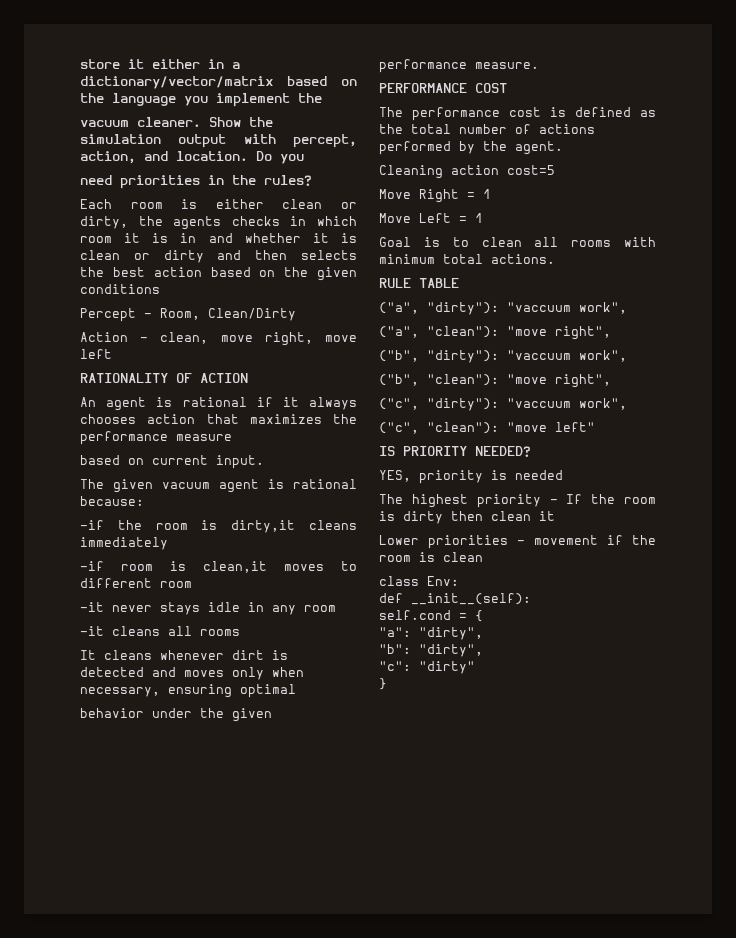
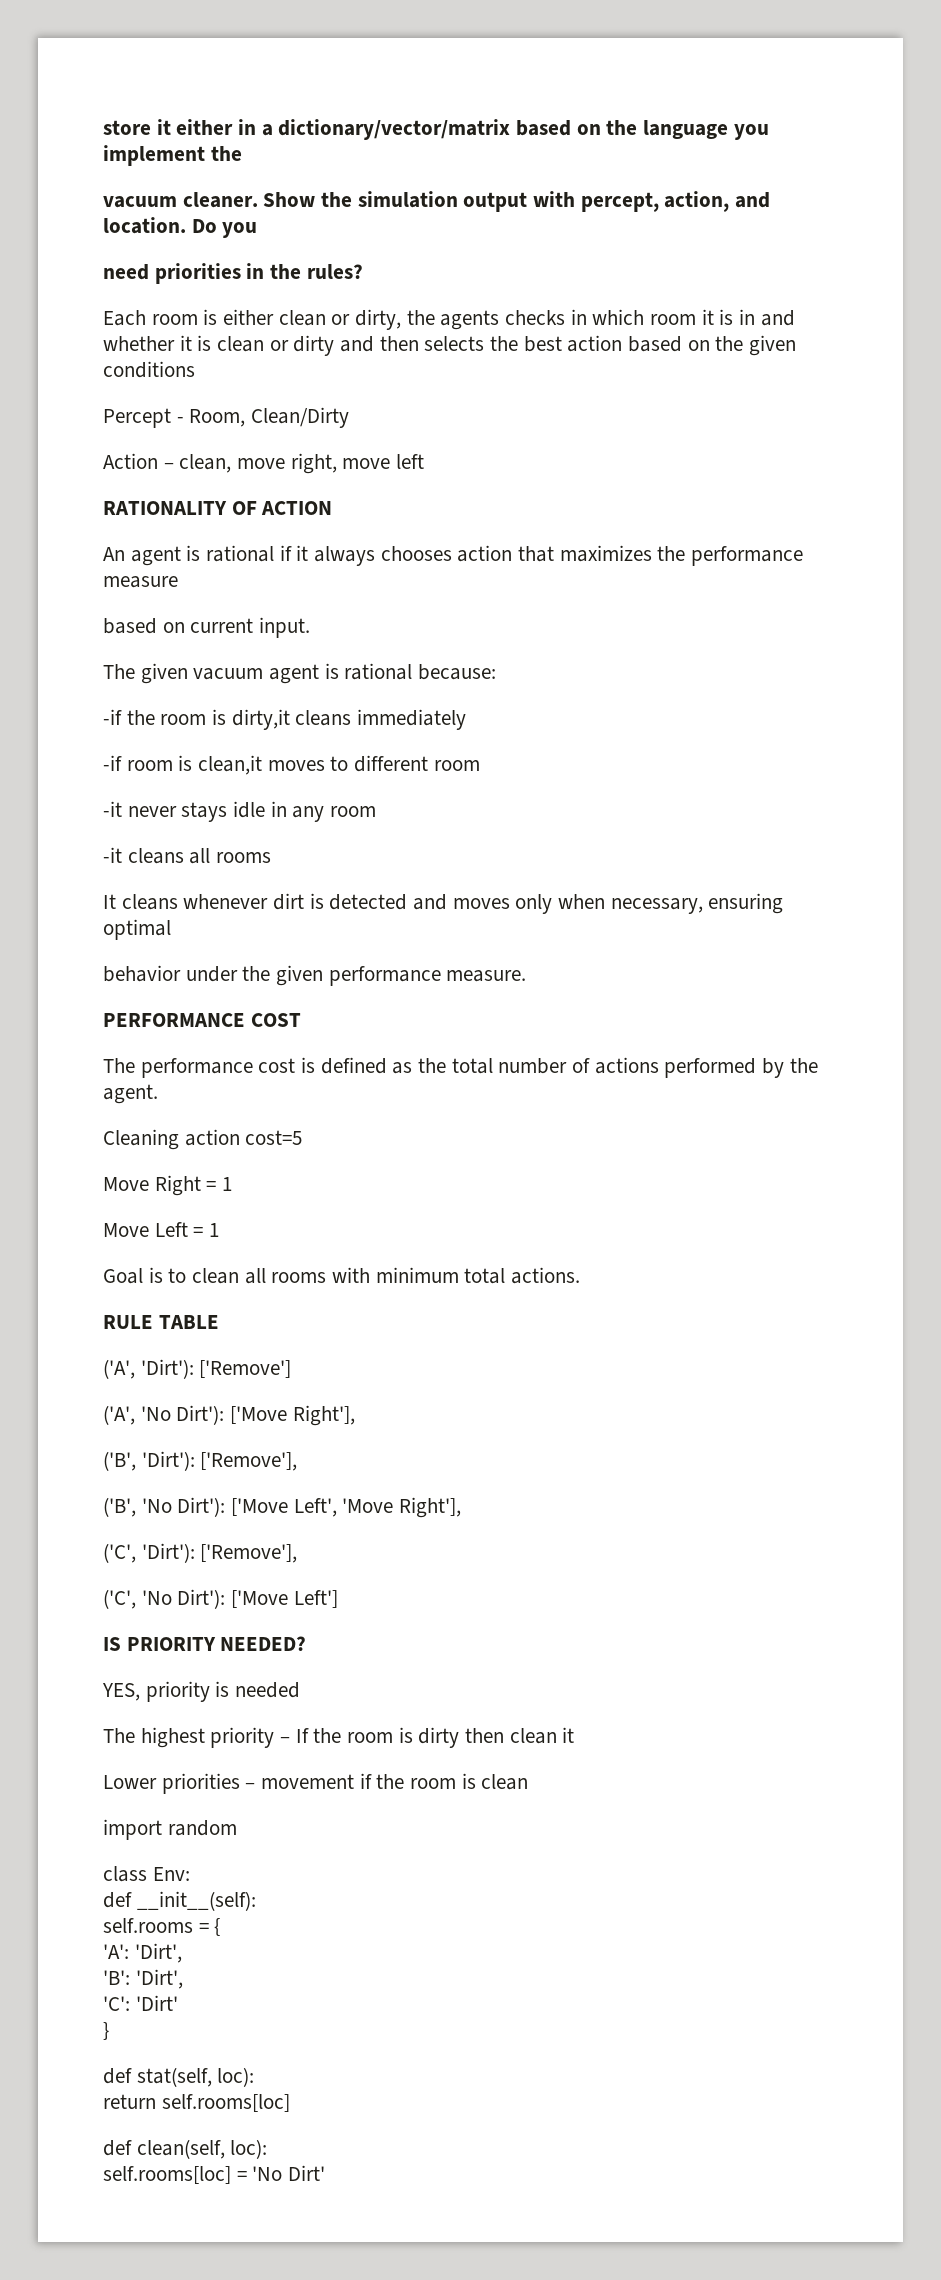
- ("a", "dirty"): "vaccuum work",
- ("a", "clean"): "move right",
- ("b", "dirty"): "vaccuum work",
- ("b", "clean"): "move right",
- ("c", "dirty"): "vaccuum work",
- ("c", "clean"): "move left"
+ ('A', 'Dirt'): ['Remove']
+ ('A', 'No Dirt'): ['Move Right'],
+ ('B', 'Dirt'): ['Remove'],
+ ('B', 'No Dirt'): ['Move Left', 'Move Right'],
+ ('C', 'Dirt'): ['Remove'],
+ ('C', 'No Dirt'): ['Move Left']
+ import random
- self.cond = {
+ self.rooms = {
- "a": "dirty",
- "b": "dirty",
- "c": "dirty"
+ 'A': 'Dirt',
+ 'B': 'Dirt',
+ 'C': 'Dirt'
  }
+ def stat(self, loc):
+ return self.rooms[loc]
+ def clean(self, loc):
+ self.rooms[loc] = 'No Dirt'

